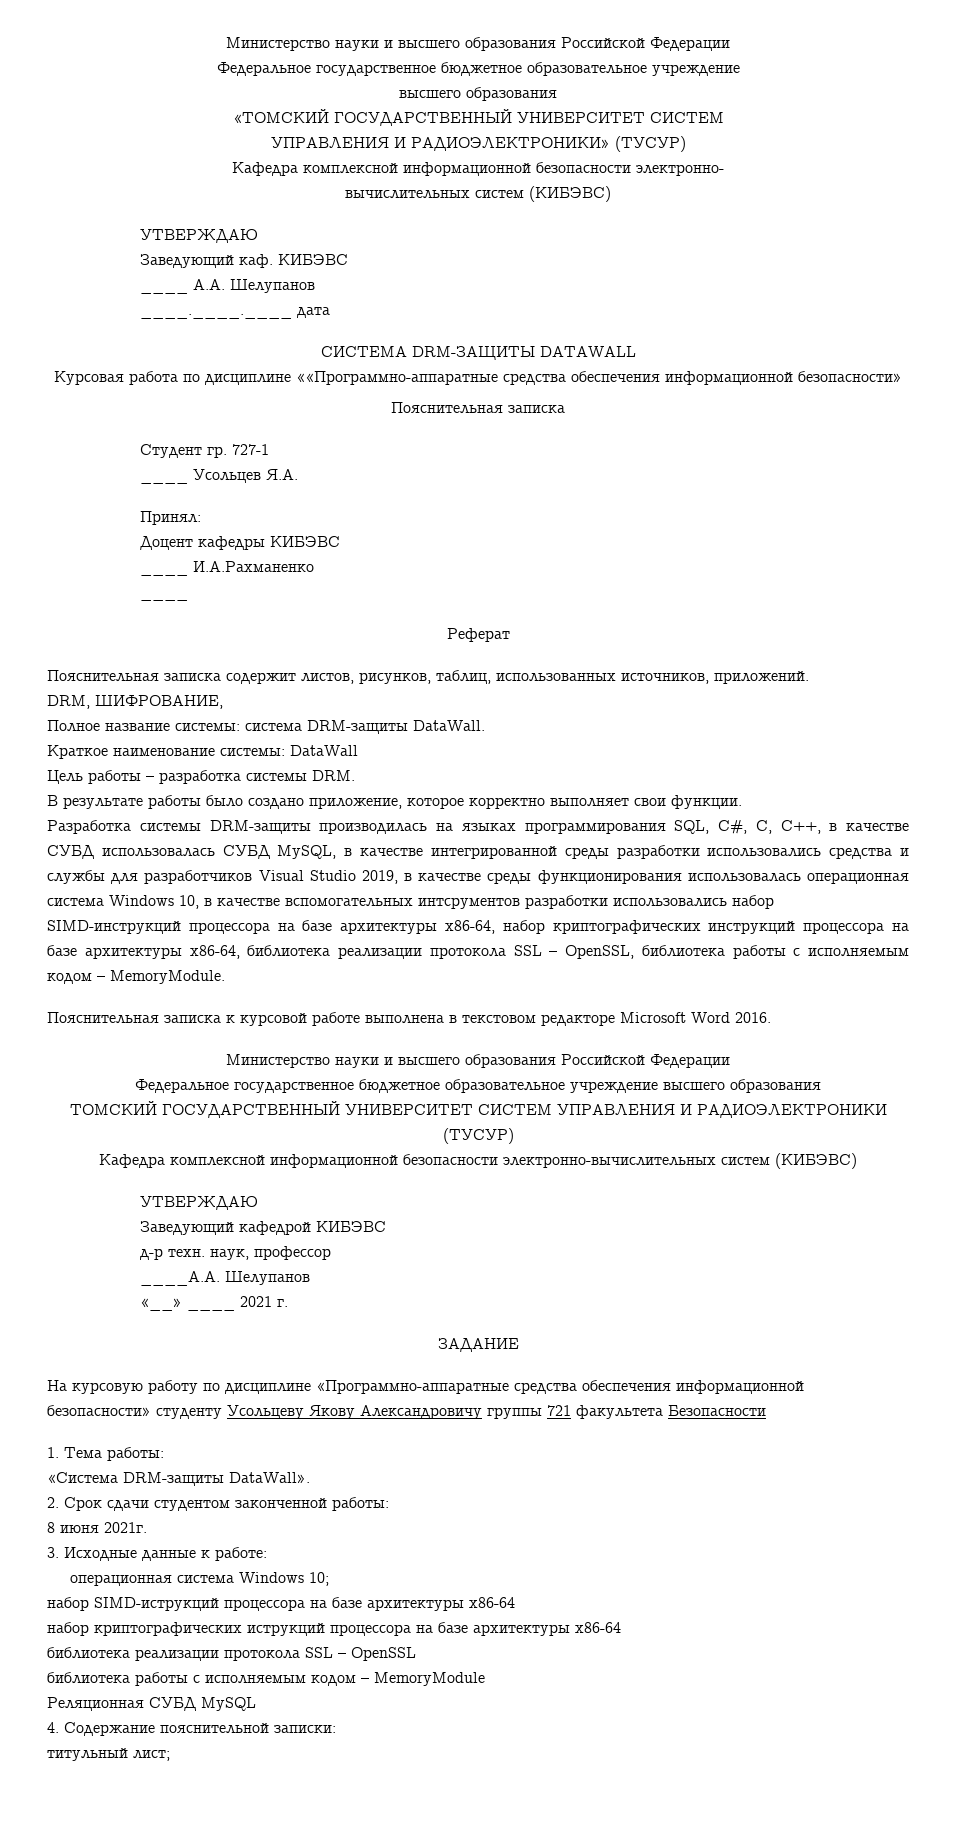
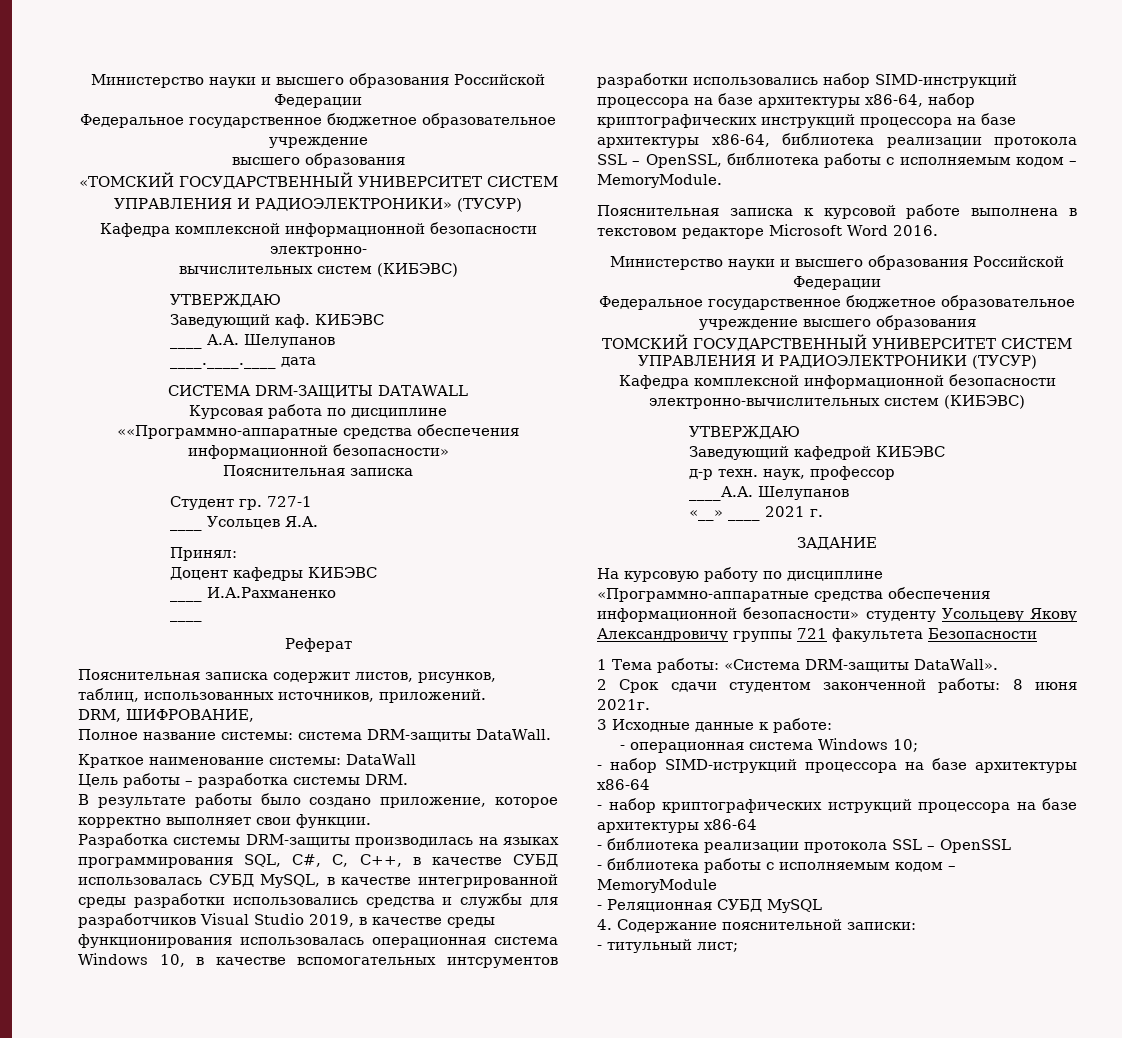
- 1. Тема работы:
- «Система DRM-защиты DataWall».
+ 1 Тема работы: «Система DRM-защиты DataWall».
- 2. Срок сдачи студентом законченной работы:
- 8 июня 2021г.
+ 2 Срок сдачи студентом законченной работы: 8 июня 2021г.
- 3. Исходные данные к работе:
+ 3 Исходные данные к работе:
- операционная система Windows 10;
+ - операционная система Windows 10;
- набор SIMD-иструкций процессора на базе архитектуры x86-64
+ - набор SIMD-иструкций процессора на базе архитектуры x86-64
- набор криптографических иструкций процессора на базе архитектуры x86-64
+ - набор криптографических иструкций процессора на базе архитектуры x86-64
- библиотека реализации протокола SSL – OpenSSL
+ - библиотека реализации протокола SSL – OpenSSL
- библиотека работы с исполняемым кодом – MemoryModule
+ - библиотека работы с исполняемым кодом – MemoryModule
- Реляционная СУБД MySQL
+ - Реляционная СУБД MySQL
- титульный лист;
+ - титульный лист;

